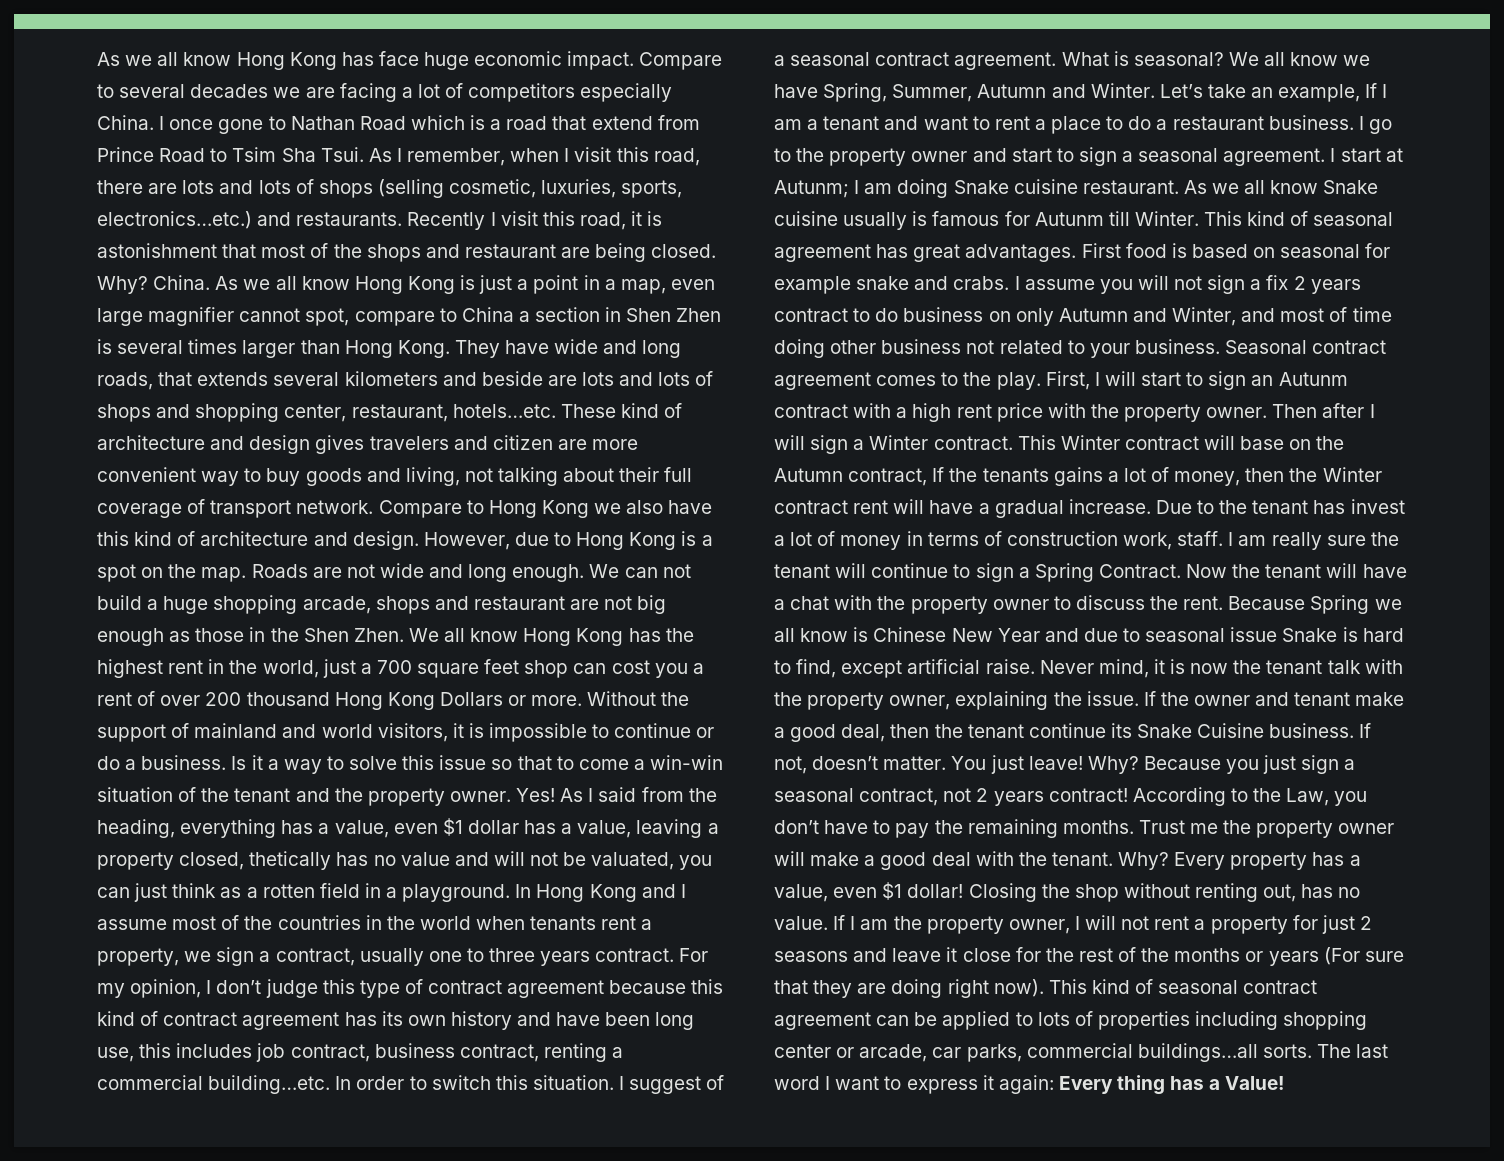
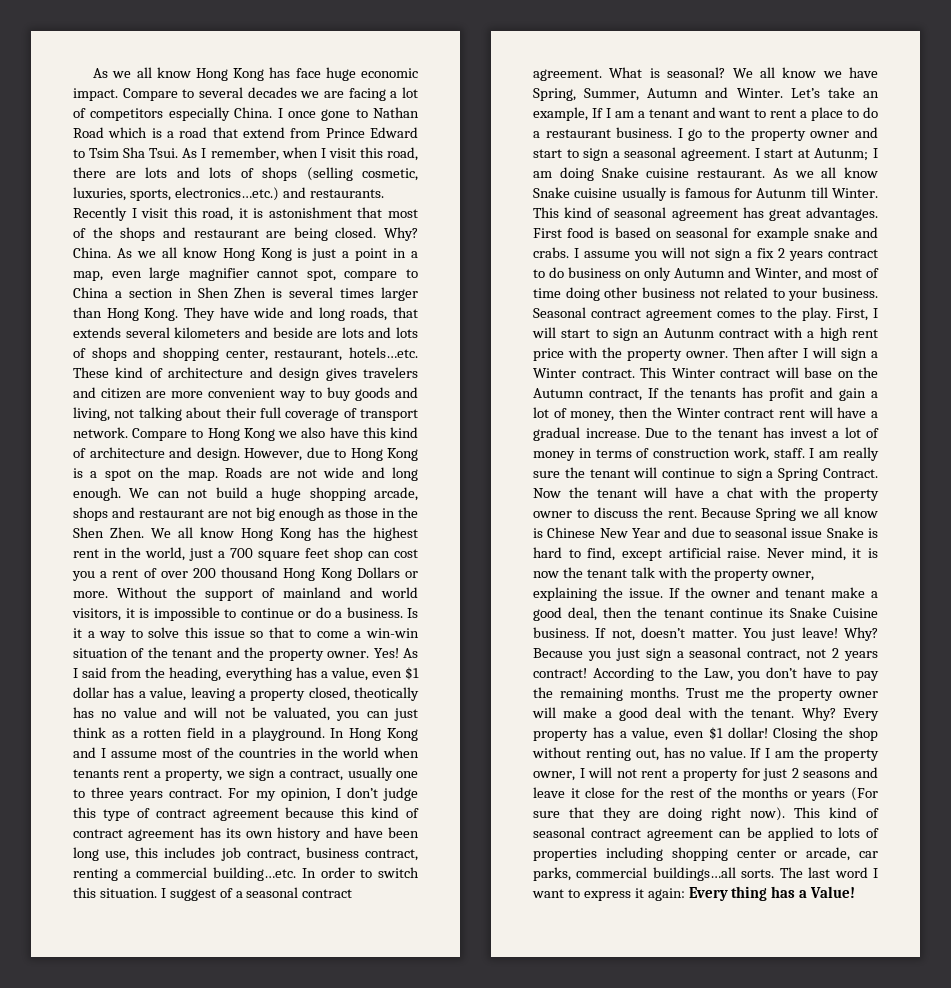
- I once gone to Nathan Road which is a road that extend from Prince Road to Tsim Sha Tsui.
+ I once gone to Nathan Road which is a road that extend from Prince Edward to Tsim Sha Tsui.
- As I said from the heading, everything has a value, even $1 dollar has a value, leaving a property closed, thetically has no value and will not be valuated, you can just think as a rotten field in a playground.
+ As I said from the heading, everything has a value, even $1 dollar has a value, leaving a property closed, theotically has no value and will not be valuated, you can just think as a rotten field in a playground.
- This Winter contract will base on the Autumn contract, If the tenants gains a lot of money, then the Winter contract rent will have a gradual increase.
+ This Winter contract will base on the Autumn contract, If the tenants has profit and gain a lot of money, then the Winter contract rent will have a gradual increase.

